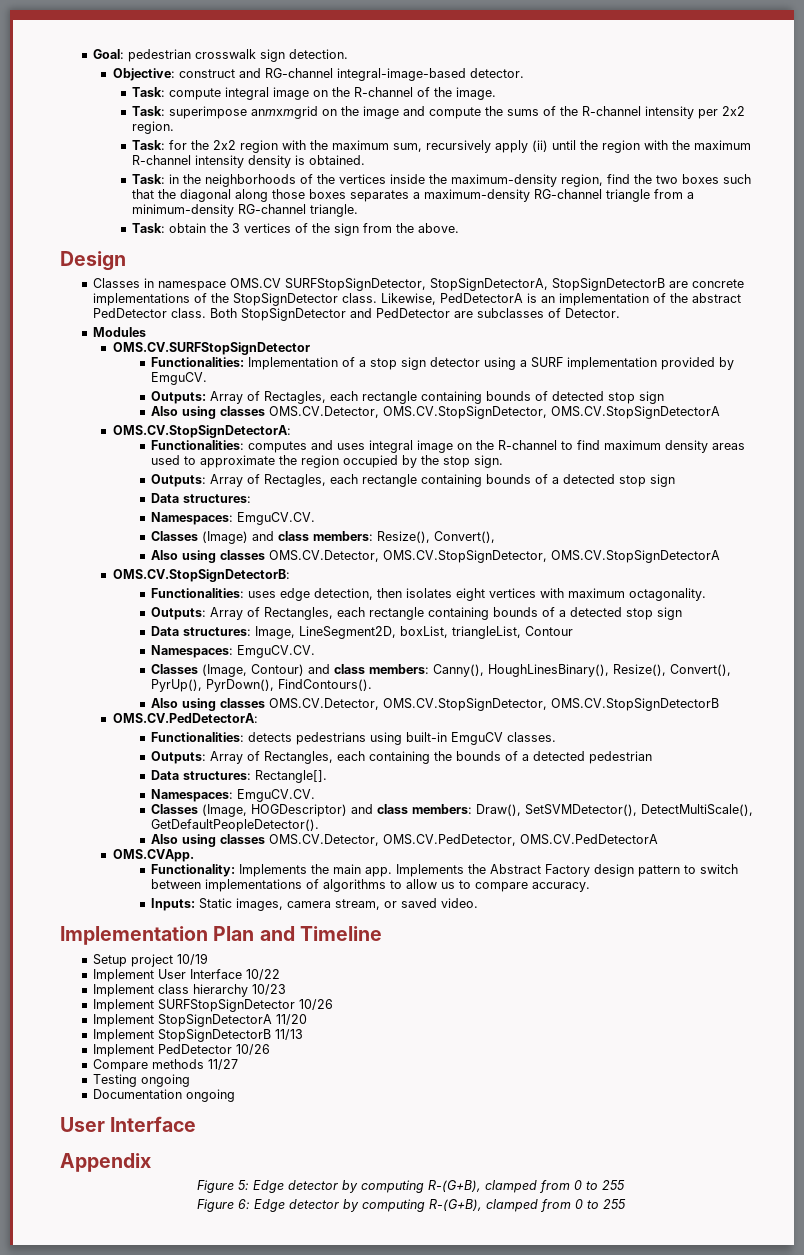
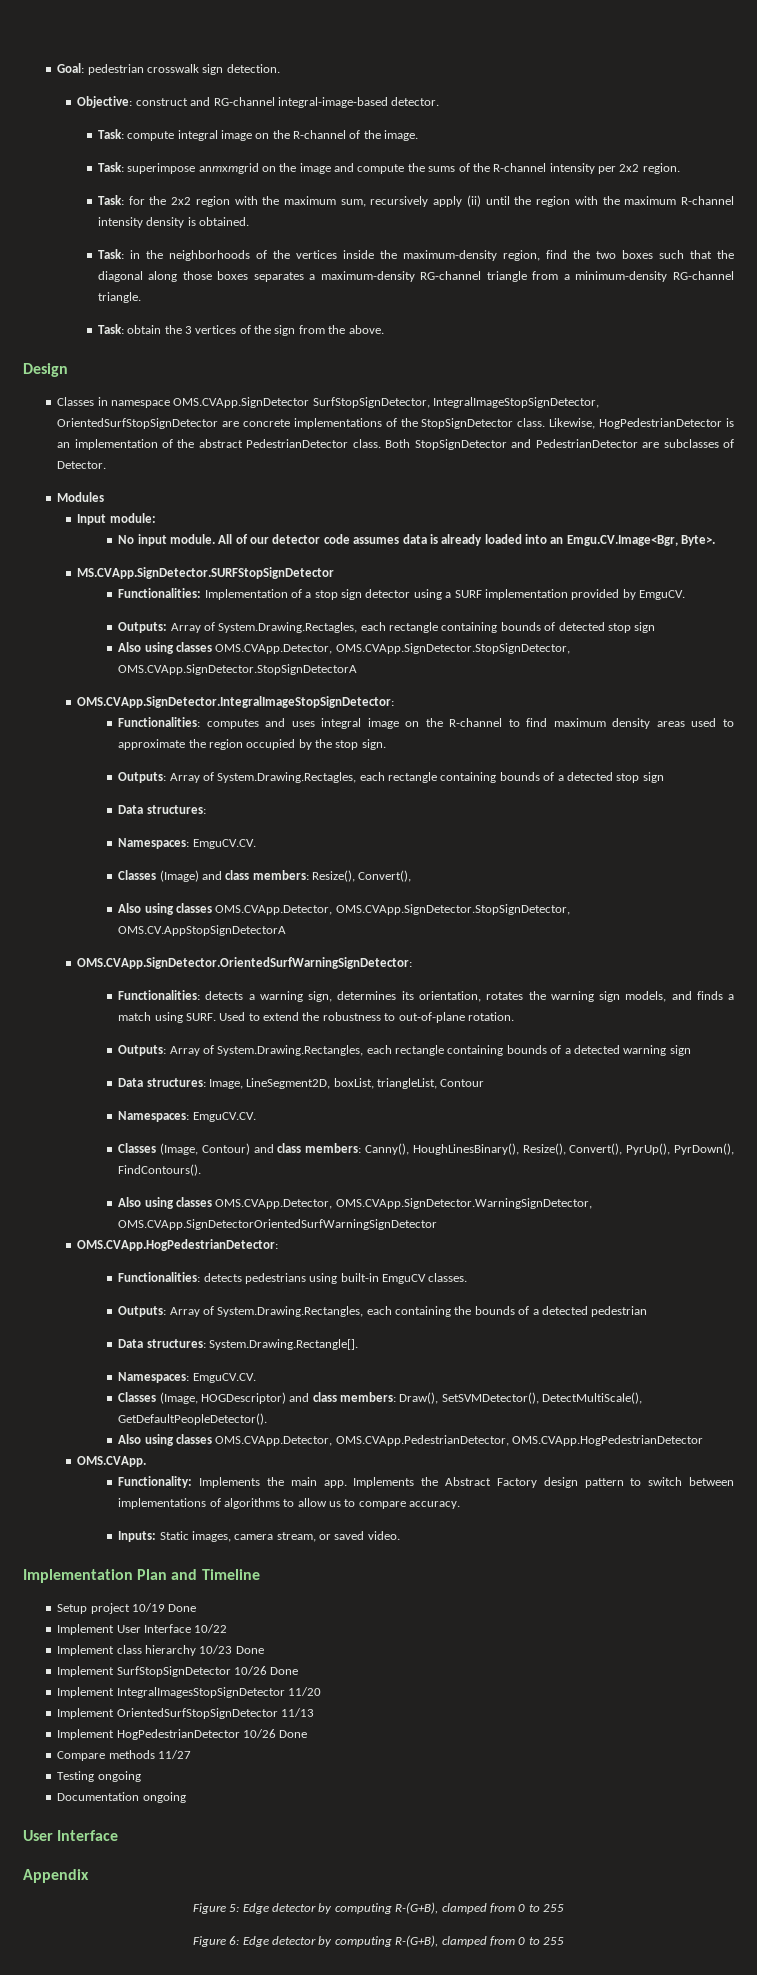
- Classes in namespace OMS.CV SURFStopSignDetector, StopSignDetectorA, StopSignDetectorB are concrete implementations of the StopSignDetector class.
+ Classes in namespace OMS.CVApp.SignDetector SurfStopSignDetector, IntegralImageStopSignDetector, OrientedSurfStopSignDetector are concrete implementations of the StopSignDetector class.
- Likewise, PedDetectorA is an implementation of the abstract PedDetector class.
+ Likewise, HogPedestrianDetector is an implementation of the abstract PedestrianDetector class.
- Both StopSignDetector and PedDetector are subclasses of Detector.
+ Both StopSignDetector and PedestrianDetector are subclasses of Detector.
- OMS.CV.SURFStopSignDetector
+ Input module:
+ No input module. All of our detector code assumes data is already loaded into an Emgu.CV.Image<Bgr, Byte>.
+ MS.CVApp.SignDetector.SURFStopSignDetector
- Outputs: Array of Rectagles, each rectangle containing bounds of detected stop sign
- Also using classes OMS.CV.Detector, OMS.CV.StopSignDetector, OMS.CV.StopSignDetectorA
- OMS.CV.StopSignDetectorA:
+ Outputs: Array of System.Drawing.Rectagles, each rectangle containing bounds of detected stop sign
+ Also using classes OMS.CVApp.Detector, OMS.CVApp.SignDetector.StopSignDetector, OMS.CVApp.SignDetector.StopSignDetectorA
+ OMS.CVApp.SignDetector.IntegralImageStopSignDetector:
- Outputs: Array of Rectagles, each rectangle containing bounds of a detected stop sign
+ Outputs: Array of System.Drawing.Rectagles, each rectangle containing bounds of a detected stop sign
  Classes (Image) and class members: Resize(), Convert(),
- Also using classes OMS.CV.Detector, OMS.CV.StopSignDetector, OMS.CV.StopSignDetectorA
- OMS.CV.StopSignDetectorB:
- Functionalities: uses edge detection, then isolates eight vertices with maximum octagonality.
- Outputs: Array of Rectangles, each rectangle containing bounds of a detected stop sign
+ Also using classes OMS.CVApp.Detector, OMS.CVApp.SignDetector.StopSignDetector, OMS.CV.AppStopSignDetectorA
+ OMS.CVApp.SignDetector.OrientedSurfWarningSignDetector:
+ Functionalities: detects a warning sign, determines its orientation, rotates the warning sign models, and finds a match using SURF. Used to extend the robustness to out-of-plane rotation.
+ Outputs: Array of System.Drawing.Rectangles, each rectangle containing bounds of a detected warning sign
- Also using classes OMS.CV.Detector, OMS.CV.StopSignDetector, OMS.CV.StopSignDetectorB
- OMS.CV.PedDetectorA:
+ Also using classes OMS.CVApp.Detector, OMS.CVApp.SignDetector.WarningSignDetector, OMS.CVApp.SignDetectorOrientedSurfWarningSignDetector
+ OMS.CVApp.HogPedestrianDetector:
- Outputs: Array of Rectangles, each containing the bounds of a detected pedestrian
+ Outputs: Array of System.Drawing.Rectangles, each containing the bounds of a detected pedestrian
- Data structures: Rectangle[].
+ Data structures: System.Drawing.Rectangle[].
- Also using classes OMS.CV.Detector, OMS.CV.PedDetector, OMS.CV.PedDetectorA
+ Also using classes OMS.CVApp.Detector, OMS.CVApp.PedestrianDetector, OMS.CVApp.HogPedestrianDetector
- Setup project 10/19
+ Setup project 10/19 Done
- Implement class hierarchy 10/23
- Implement SURFStopSignDetector 10/26
- Implement StopSignDetectorA 11/20
+ Implement class hierarchy 10/23 Done
+ Implement SurfStopSignDetector 10/26 Done
+ Implement IntegralImagesStopSignDetector 11/20
- Implement StopSignDetectorB 11/13
+ Implement OrientedSurfStopSignDetector 11/13
- Implement PedDetector 10/26
+ Implement HogPedestrianDetector 10/26 Done

